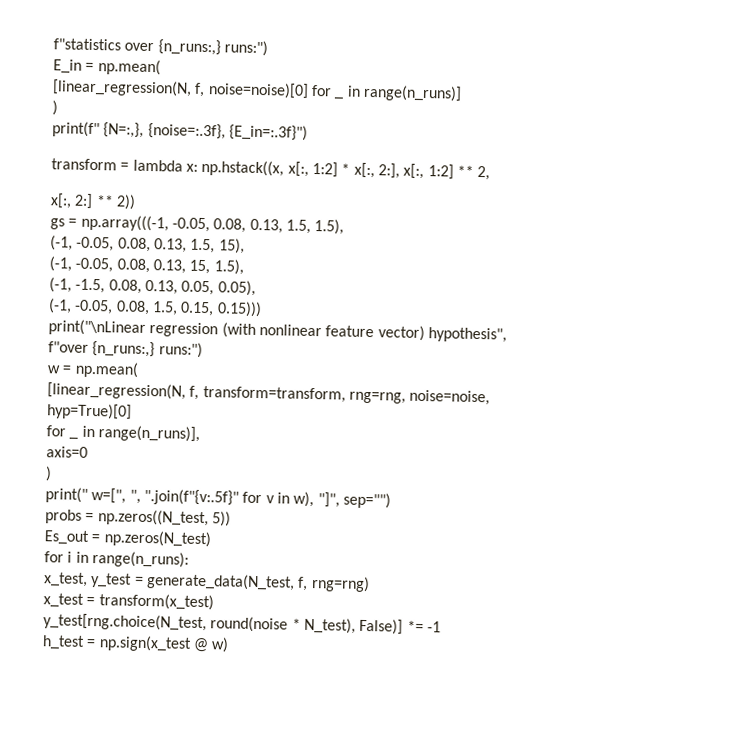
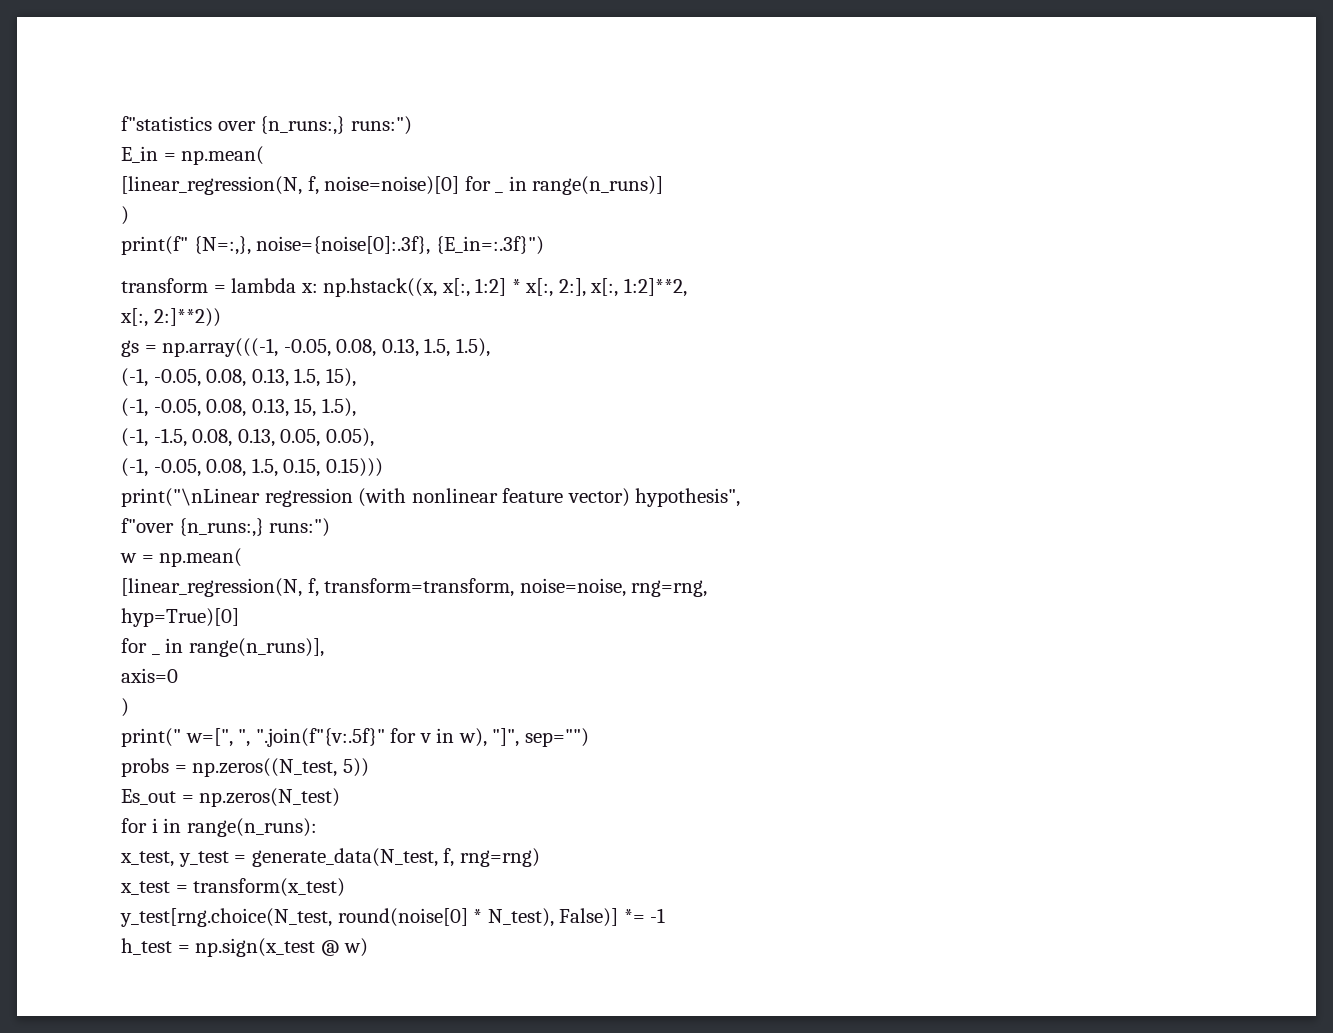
- print(f" {N=:,}, {noise=:.3f}, {E_in=:.3f}")
+ print(f" {N=:,}, noise={noise[0]:.3f}, {E_in=:.3f}")
- transform = lambda x: np.hstack((x, x[:, 1:2] * x[:, 2:], x[:, 1:2] ** 2,
- x[:, 2:] ** 2))
+ transform = lambda x: np.hstack((x, x[:, 1:2] * x[:, 2:], x[:, 1:2]**2,
+ x[:, 2:]**2))
- [linear_regression(N, f, transform=transform, rng=rng, noise=noise,
+ [linear_regression(N, f, transform=transform, noise=noise, rng=rng,
- y_test[rng.choice(N_test, round(noise * N_test), False)] *= -1
+ y_test[rng.choice(N_test, round(noise[0] * N_test), False)] *= -1

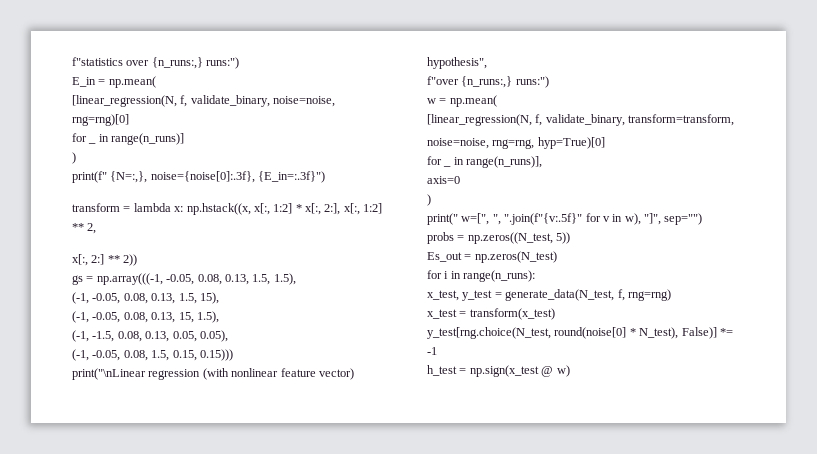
- [linear_regression(N, f, noise=noise)[0] for _ in range(n_runs)]
+ [linear_regression(N, f, validate_binary, noise=noise, rng=rng)[0]
+ for _ in range(n_runs)]
- transform = lambda x: np.hstack((x, x[:, 1:2] * x[:, 2:], x[:, 1:2]**2,
- x[:, 2:]**2))
+ transform = lambda x: np.hstack((x, x[:, 1:2] * x[:, 2:], x[:, 1:2] ** 2,
+ x[:, 2:] ** 2))
- [linear_regression(N, f, transform=transform, noise=noise, rng=rng,
- hyp=True)[0]
+ [linear_regression(N, f, validate_binary, transform=transform,
+ noise=noise, rng=rng, hyp=True)[0]

